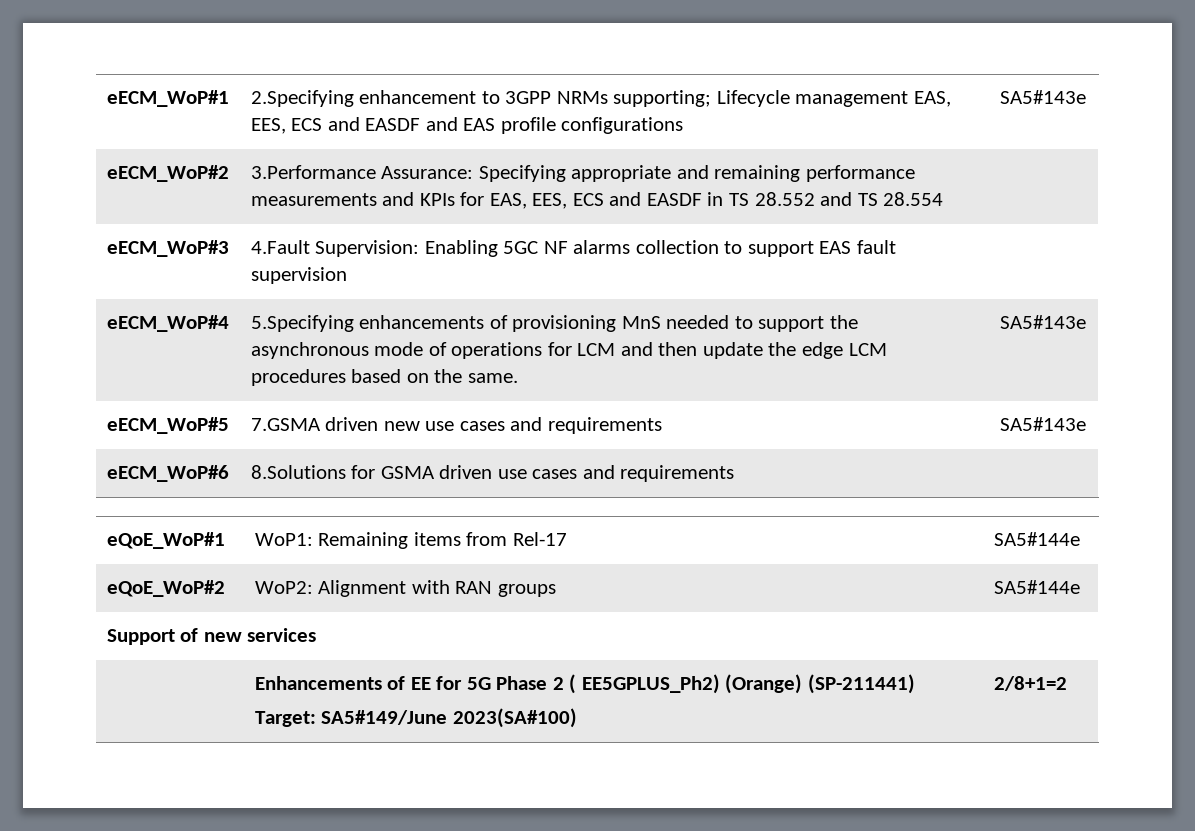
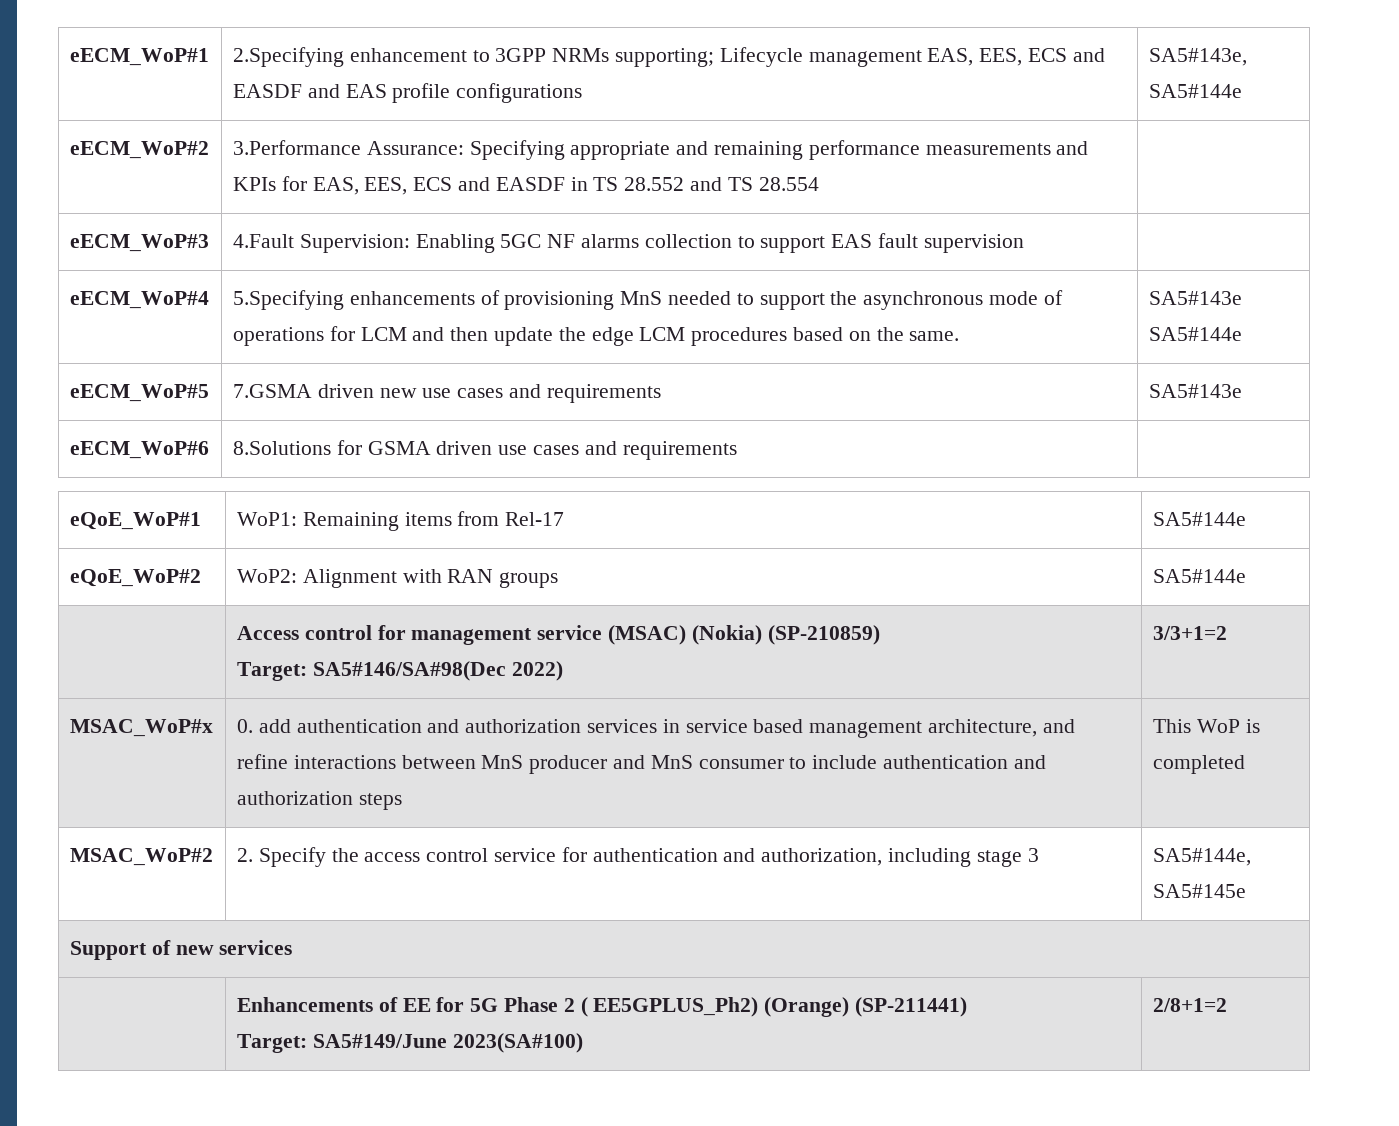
- eECM_WoP#1 | 2.Specifying enhancement to 3GPP NRMs supporting; Lifecycle management EAS, EES, ECS and EASDF and EAS profile configurations | SA5#143e
+ eECM_WoP#1 | 2.Specifying enhancement to 3GPP NRMs supporting; Lifecycle management EAS, EES, ECS and EASDF and EAS profile configurations | SA5#143e, SA5#144e
- eECM_WoP#4 | 5.Specifying enhancements of provisioning MnS needed to support the asynchronous mode of operations for LCM and then update the edge LCM procedures based on the same. | SA5#143e
+ eECM_WoP#4 | 5.Specifying enhancements of provisioning MnS needed to support the asynchronous mode of operations for LCM and then update the edge LCM procedures based on the same. | SA5#143e SA5#144e
+ | Access control for management service (MSAC) (Nokia) (SP-210859)
+ Target: SA5#146/SA#98(Dec 2022) | 3/3+1=2
+ MSAC_WoP#x | 0. add authentication and authorization services in service based management architecture, and refine interactions between MnS producer and MnS consumer to include authentication and authorization steps | This WoP is completed
+ MSAC_WoP#2 | 2. Specify the access control service for authentication and authorization, including stage 3 | SA5#144e, SA5#145e

